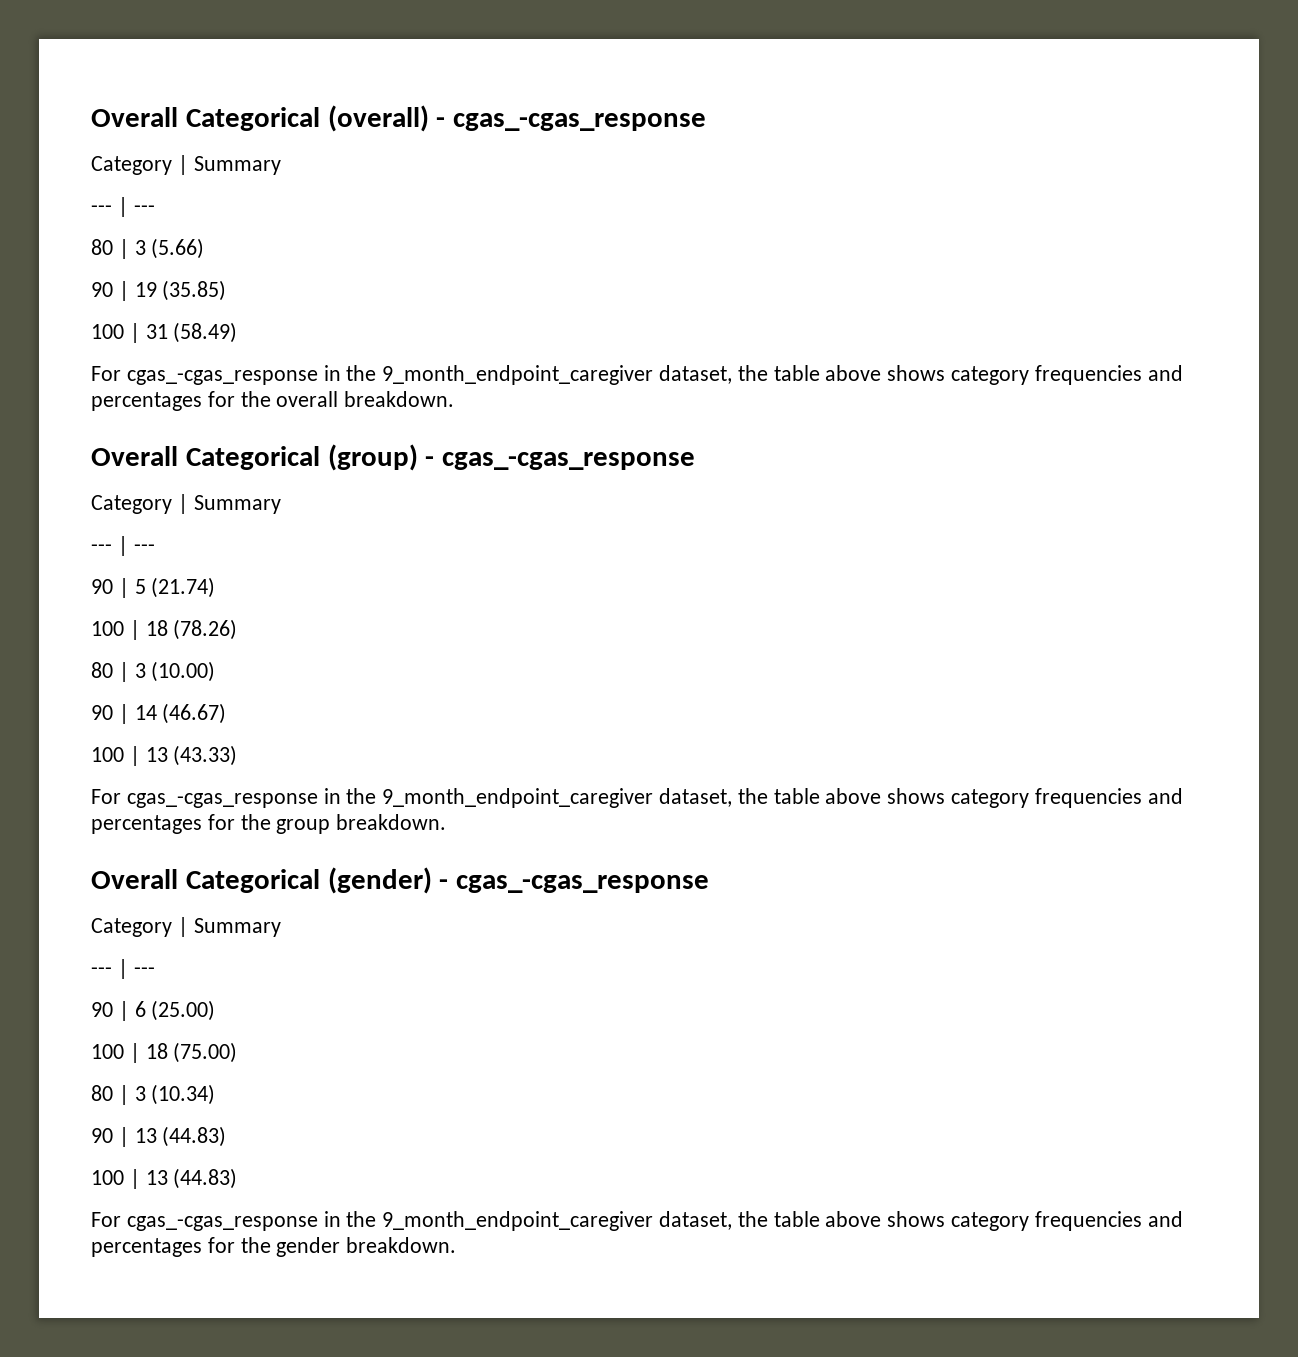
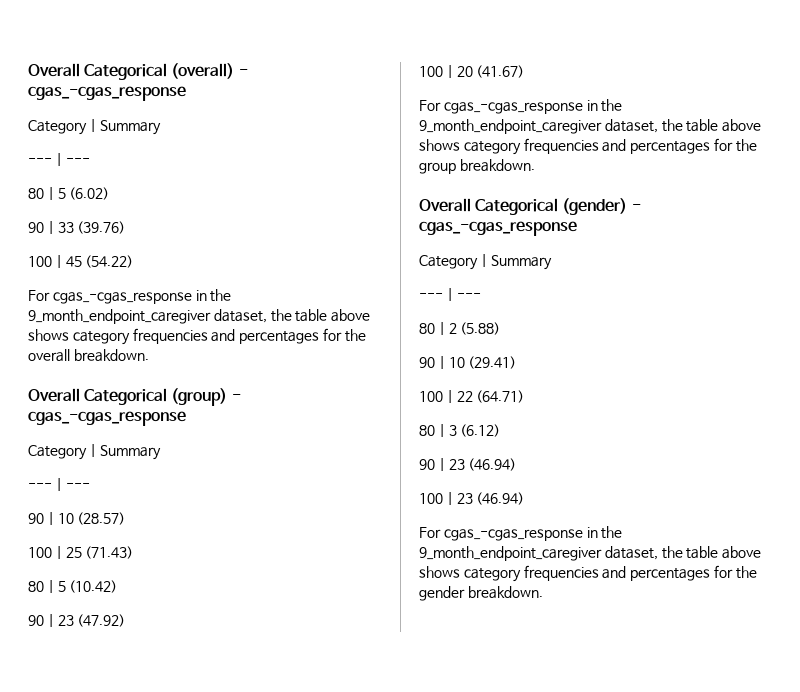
- 80 | 3 (5.66)
- 90 | 19 (35.85)
- 100 | 31 (58.49)
+ 80 | 5 (6.02)
+ 90 | 33 (39.76)
+ 100 | 45 (54.22)
- 90 | 5 (21.74)
- 100 | 18 (78.26)
- 80 | 3 (10.00)
- 90 | 14 (46.67)
- 100 | 13 (43.33)
+ 90 | 10 (28.57)
+ 100 | 25 (71.43)
+ 80 | 5 (10.42)
+ 90 | 23 (47.92)
+ 100 | 20 (41.67)
- 90 | 6 (25.00)
- 100 | 18 (75.00)
- 80 | 3 (10.34)
- 90 | 13 (44.83)
- 100 | 13 (44.83)
+ 80 | 2 (5.88)
+ 90 | 10 (29.41)
+ 100 | 22 (64.71)
+ 80 | 3 (6.12)
+ 90 | 23 (46.94)
+ 100 | 23 (46.94)

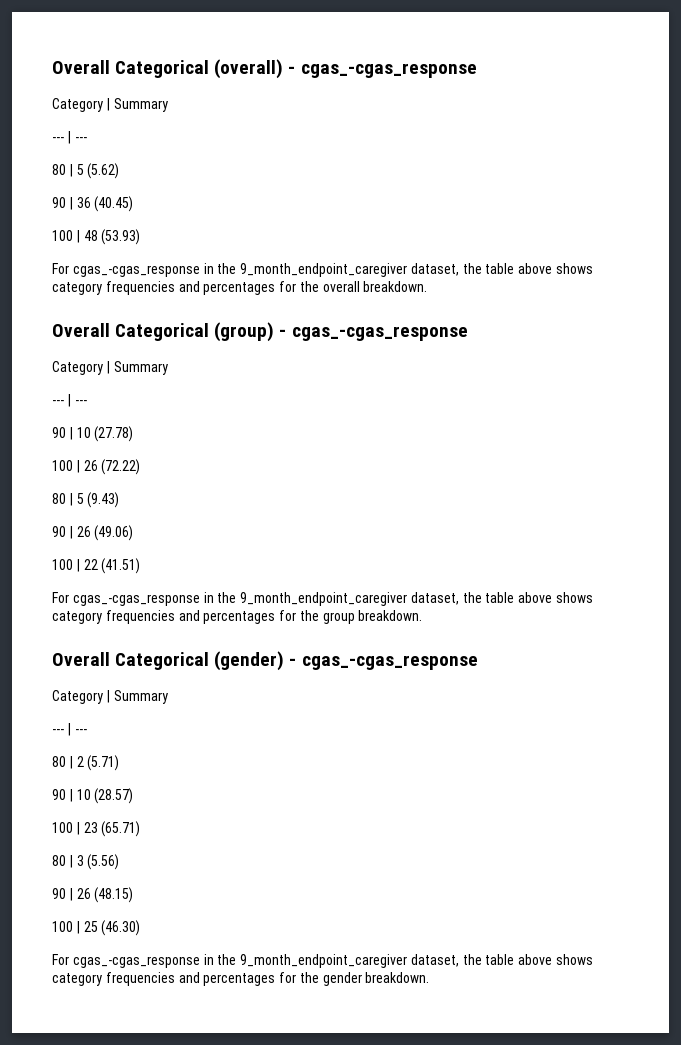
- 80 | 5 (6.02)
- 90 | 33 (39.76)
- 100 | 45 (54.22)
+ 80 | 5 (5.62)
+ 90 | 36 (40.45)
+ 100 | 48 (53.93)
- 90 | 10 (28.57)
- 100 | 25 (71.43)
- 80 | 5 (10.42)
- 90 | 23 (47.92)
- 100 | 20 (41.67)
+ 90 | 10 (27.78)
+ 100 | 26 (72.22)
+ 80 | 5 (9.43)
+ 90 | 26 (49.06)
+ 100 | 22 (41.51)
- 80 | 2 (5.88)
- 90 | 10 (29.41)
- 100 | 22 (64.71)
+ 80 | 2 (5.71)
+ 90 | 10 (28.57)
+ 100 | 23 (65.71)
- 80 | 3 (6.12)
- 90 | 23 (46.94)
- 100 | 23 (46.94)
+ 80 | 3 (5.56)
+ 90 | 26 (48.15)
+ 100 | 25 (46.30)

